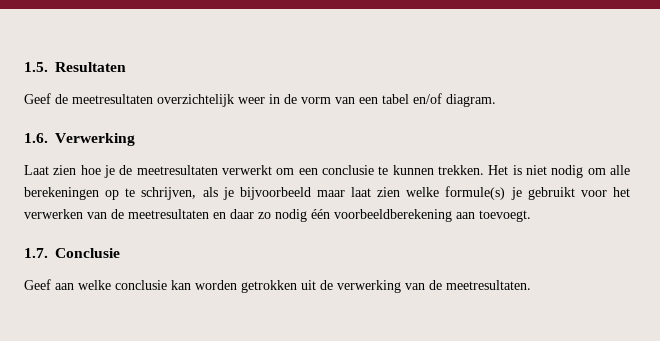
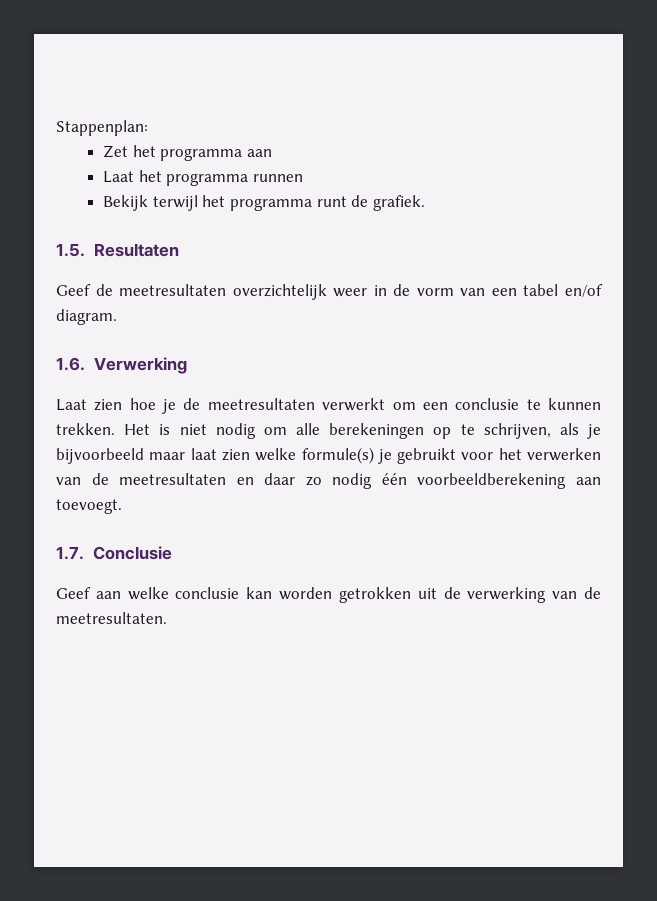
+ Stappenplan:
+ Zet het programma aan
+ Laat het programma runnen
+ Bekijk terwijl het programma runt de grafiek.

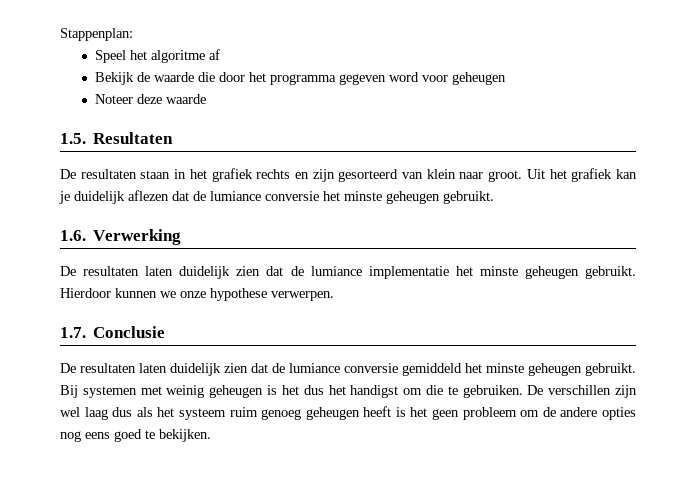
- Zet het programma aan
- Laat het programma runnen
- Bekijk terwijl het programma runt de grafiek.
+ Speel het algoritme af
+ Bekijk de waarde die door het programma gegeven word voor geheugen
+ Noteer deze waarde
  1.5. Resultaten
- Geef de meetresultaten overzichtelijk weer in de vorm van een tabel en/of diagram.
+ De resultaten staan in het grafiek rechts en zijn gesorteerd van klein naar groot. Uit het grafiek kan je duidelijk aflezen dat de lumiance conversie het minste geheugen gebruikt.
  1.6. Verwerking
- Laat zien hoe je de meetresultaten verwerkt om een conclusie te kunnen trekken. Het is niet nodig om alle berekeningen op te schrijven, als je bijvoorbeeld maar laat zien welke formule(s) je gebruikt voor het verwerken van de meetresultaten en daar zo nodig één voorbeeldberekening aan toevoegt.
+ De resultaten laten duidelijk zien dat de lumiance implementatie het minste geheugen gebruikt. Hierdoor kunnen we onze hypothese verwerpen.
  1.7. Conclusie
- Geef aan welke conclusie kan worden getrokken uit de verwerking van de meetresultaten.
+ De resultaten laten duidelijk zien dat de lumiance conversie gemiddeld het minste geheugen gebruikt. Bij systemen met weinig geheugen is het dus het handigst om die te gebruiken. De verschillen zijn wel laag dus als het systeem ruim genoeg geheugen heeft is het geen probleem om de andere opties nog eens goed te bekijken.

